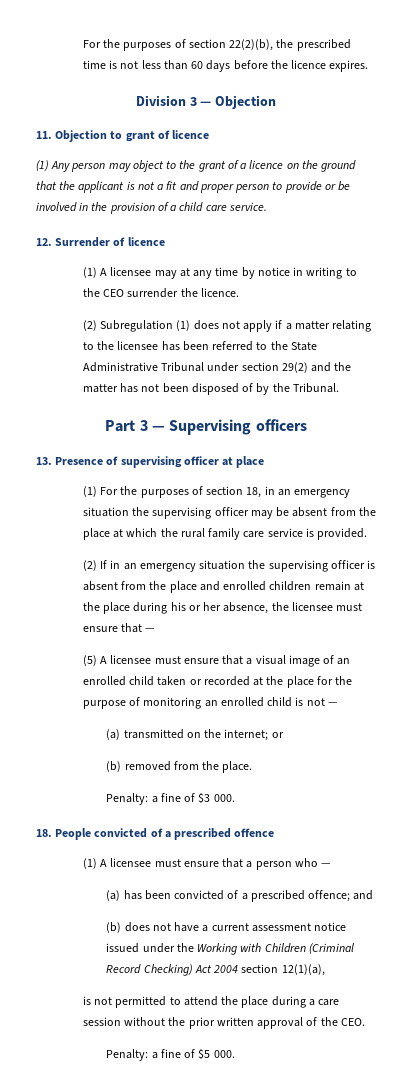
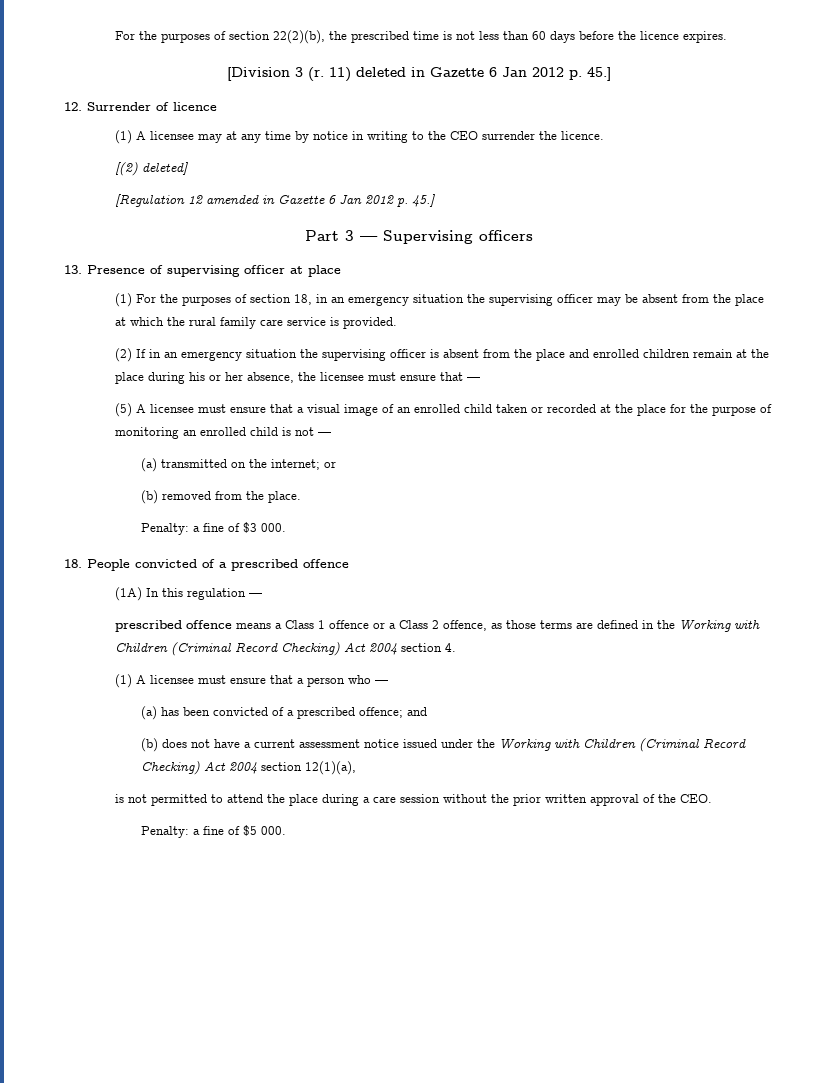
- Division 3 — Objection
- 11. Objection to grant of licence
- (1) Any person may object to the grant of a licence on the ground that the applicant is not a fit and proper person to provide or be involved in the provision of a child care service.
+ [Division 3 (r. 11) deleted in Gazette 6 Jan 2012 p. 45.]
- (2) Subregulation (1) does not apply if a matter relating to the licensee has been referred to the State Administrative Tribunal under section 29(2) and the matter has not been disposed of by the Tribunal.
+ [(2) deleted]
+ [Regulation 12 amended in Gazette 6 Jan 2012 p. 45.]
+ (1A) In this regulation —
+ prescribed offence means a Class 1 offence or a Class 2 offence, as those terms are defined in the Working with Children (Criminal Record Checking) Act 2004 section 4.

